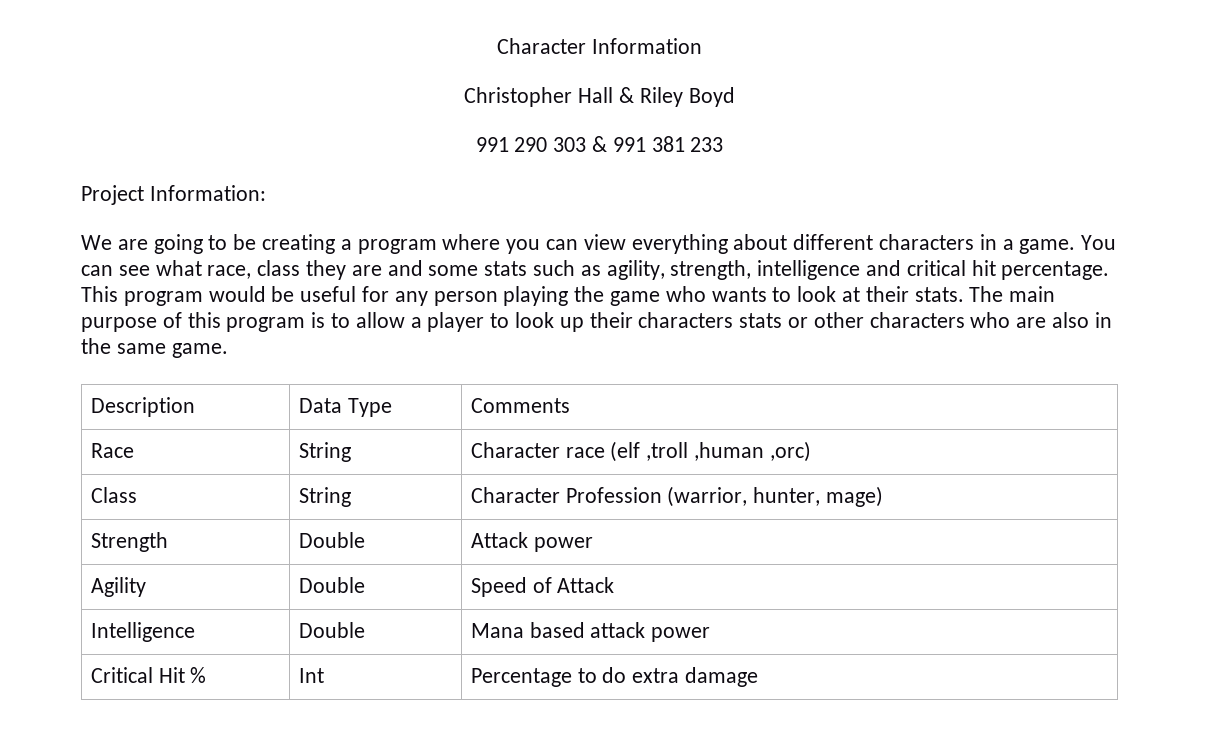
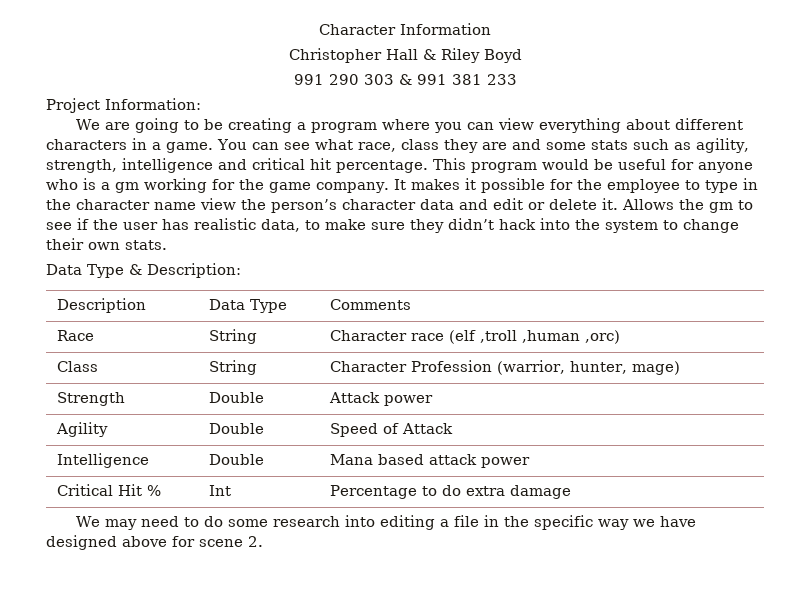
- This program would be useful for any person playing the game who wants to look at their stats. The main purpose of this program is to allow a player to look up their characters stats or other characters who are also in the same game.
+ This program would be useful for anyone who is a gm working for the game company. It makes it possible for the employee to type in the character name view the person’s character data and edit or delete it. Allows the gm to see if the user has realistic data, to make sure they didn’t hack into the system to change their own stats.
+ Data Type & Description:
+ We may need to do some research into editing a file in the specific way we have designed above for scene 2.

